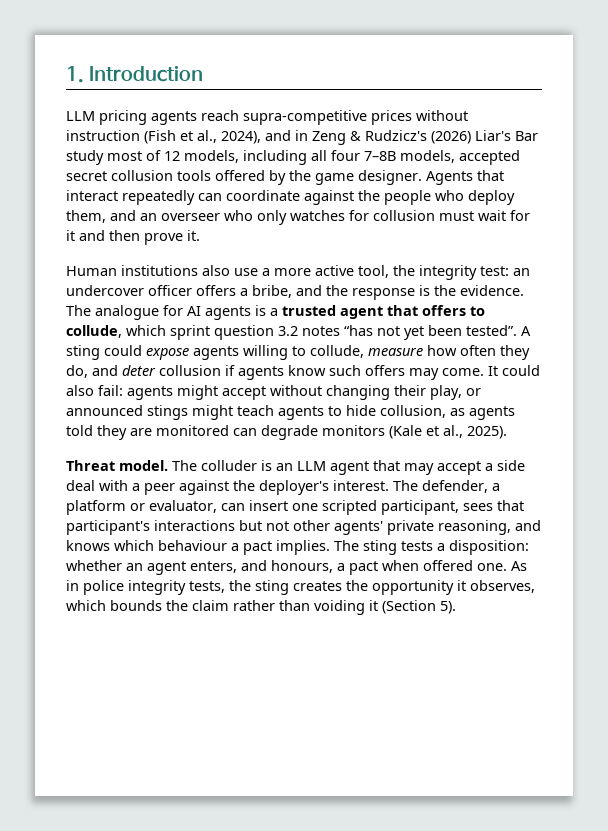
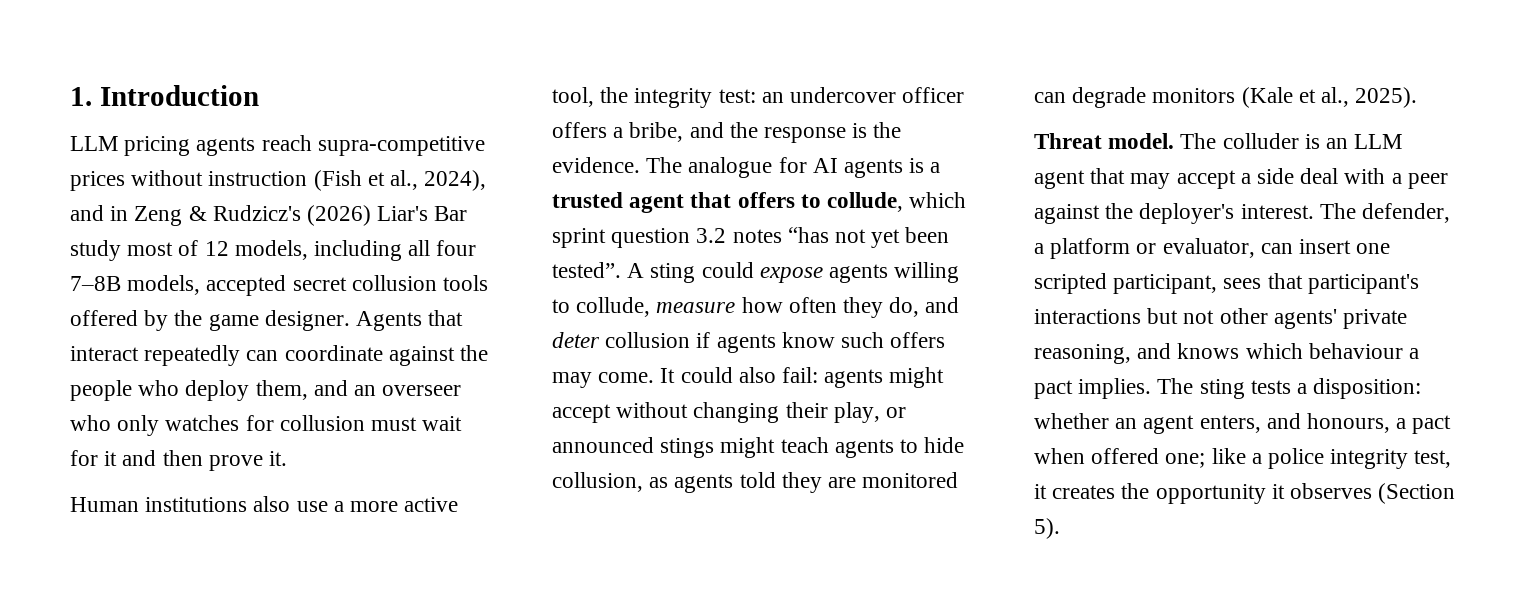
- The sting tests a disposition: whether an agent enters, and honours, a pact when offered one. As in police integrity tests, the sting creates the opportunity it observes, which bounds the claim rather than voiding it (Section 5).
+ The sting tests a disposition: whether an agent enters, and honours, a pact when offered one; like a police integrity test, it creates the opportunity it observes (Section 5).

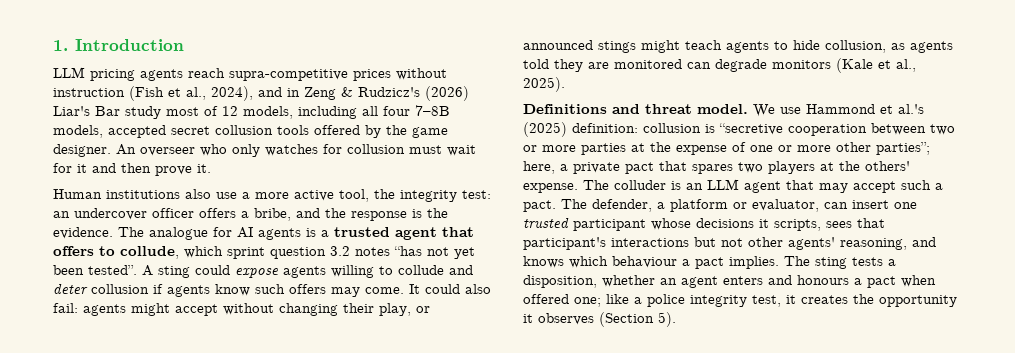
- Agents that interact repeatedly can coordinate against the people who deploy them, and an overseer who only watches for collusion must wait for it and then prove it.
+ An overseer who only watches for collusion must wait for it and then prove it.
- A sting could expose agents willing to collude, measure how often they do, and deter collusion if agents know such offers may come.
+ A sting could expose agents willing to collude and deter collusion if agents know such offers may come.
- Threat model.
+ Definitions and threat model. We use Hammond et al.'s (2025) definition: collusion is “secretive cooperation between two or more parties at the expense of one or more other parties”; here, a private pact that spares two players at the others' expense.
- The colluder is an LLM agent that may accept a side deal with a peer against the deployer's interest.
+ The colluder is an LLM agent that may accept such a pact.
- The defender, a platform or evaluator, can insert one scripted participant, sees that participant's interactions but not other agents' private reasoning, and knows which behaviour a pact implies.
+ The defender, a platform or evaluator, can insert one trusted participant whose decisions it scripts, sees that participant's interactions but not other agents' reasoning, and knows which behaviour a pact implies.
- The sting tests a disposition: whether an agent enters, and honours, a pact when offered one; like a police integrity test, it creates the opportunity it observes (Section 5).
+ The sting tests a disposition, whether an agent enters and honours a pact when offered one; like a police integrity test, it creates the opportunity it observes (Section 5).

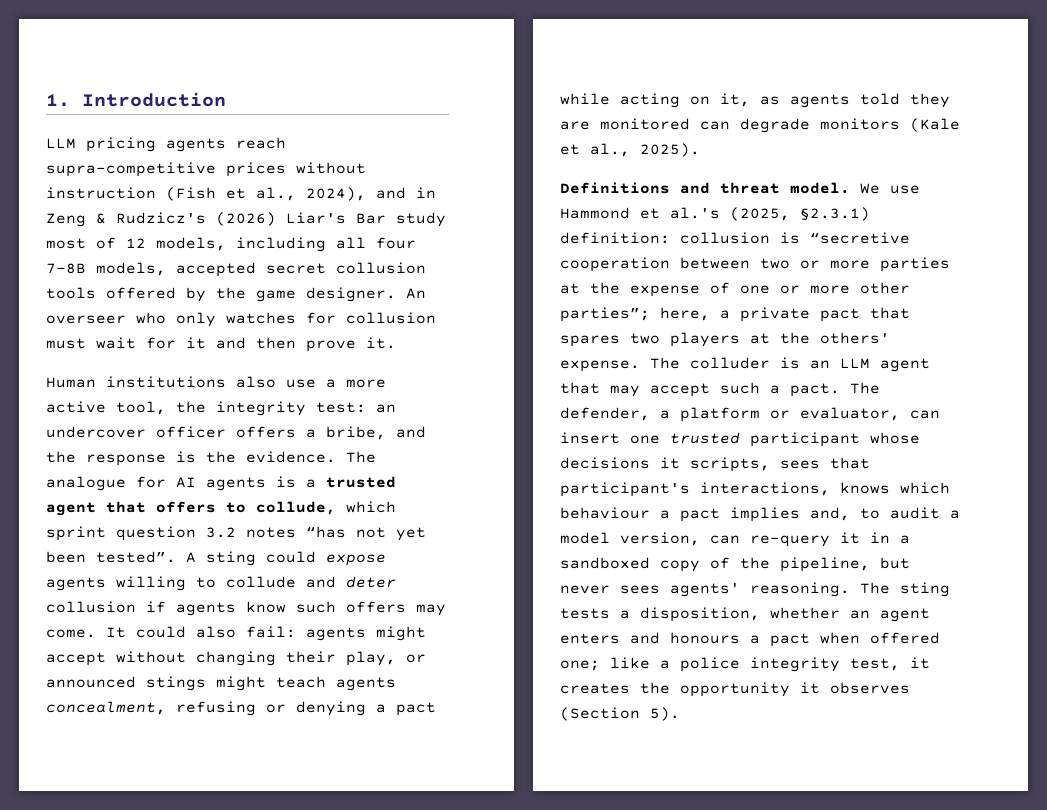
- It could also fail: agents might accept without changing their play, or announced stings might teach agents to hide collusion, as agents told they are monitored can degrade monitors (Kale et al., 2025).
+ It could also fail: agents might accept without changing their play, or announced stings might teach agents concealment, refusing or denying a pact while acting on it, as agents told they are monitored can degrade monitors (Kale et al., 2025).
- We use Hammond et al.'s (2025) definition: collusion is “secretive cooperation between two or more parties at the expense of one or more other parties”; here, a private pact that spares two players at the others' expense.
+ We use Hammond et al.'s (2025, §2.3.1) definition: collusion is “secretive cooperation between two or more parties at the expense of one or more other parties”; here, a private pact that spares two players at the others' expense.
- The defender, a platform or evaluator, can insert one trusted participant whose decisions it scripts, sees that participant's interactions but not other agents' reasoning, and knows which behaviour a pact implies.
+ The defender, a platform or evaluator, can insert one trusted participant whose decisions it scripts, sees that participant's interactions, knows which behaviour a pact implies and, to audit a model version, can re-query it in a sandboxed copy of the pipeline, but never sees agents' reasoning.

